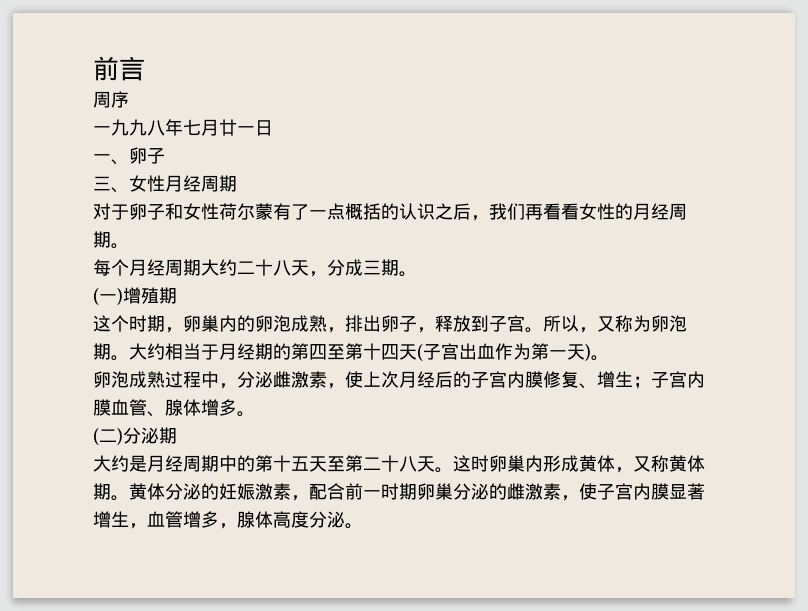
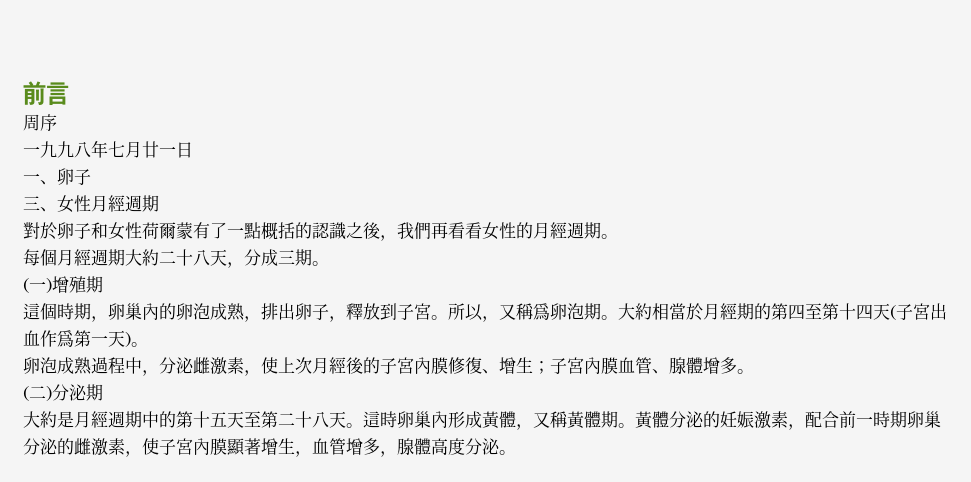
- 三、女性月经周期
- 对于卵子和女性荷尔蒙有了一点概括的认识之后，我们再看看女性的月经周期。
+ 三、女性月經週期
+ 對於卵子和女性荷爾蒙有了一點概括的認識之後，我們再看看女性的月經週期。
- 每个月经周期大约二十八天，分成三期。
+ 每個月經週期大約二十八天，分成三期。
- 这个时期，卵巢内的卵泡成熟，排出卵子，释放到子宫。
+ 這個時期，卵巢內的卵泡成熟，排出卵子，釋放到子宮。
- 所以，又称为卵泡期。
+ 所以，又稱爲卵泡期。
- 大约相当于月经期的第四至第十四天(子宫出血作为第一天)。
+ 大約相當於月經期的第四至第十四天(子宮出血作爲第一天)。
- 卵泡成熟过程中，分泌雌激素，使上次月经后的子宫内膜修复、增生；子宫内膜血管、腺体增多。
+ 卵泡成熟過程中，分泌雌激素，使上次月經後的子宮內膜修復、增生；子宮內膜血管、腺體增多。
- 大约是月经周期中的第十五天至第二十八天。
+ 大約是月經週期中的第十五天至第二十八天。
- 这时卵巢内形成黄体，又称黄体期。黄体分泌的妊娠激素，配合前一时期卵巢分泌的雌激素，使子宫内膜显著增生，血管增多，腺体高度分泌。
+ 這時卵巢內形成黃體，又稱黃體期。黃體分泌的妊娠激素，配合前一時期卵巢分泌的雌激素，使子宮內膜顯著增生，血管增多，腺體高度分泌。

